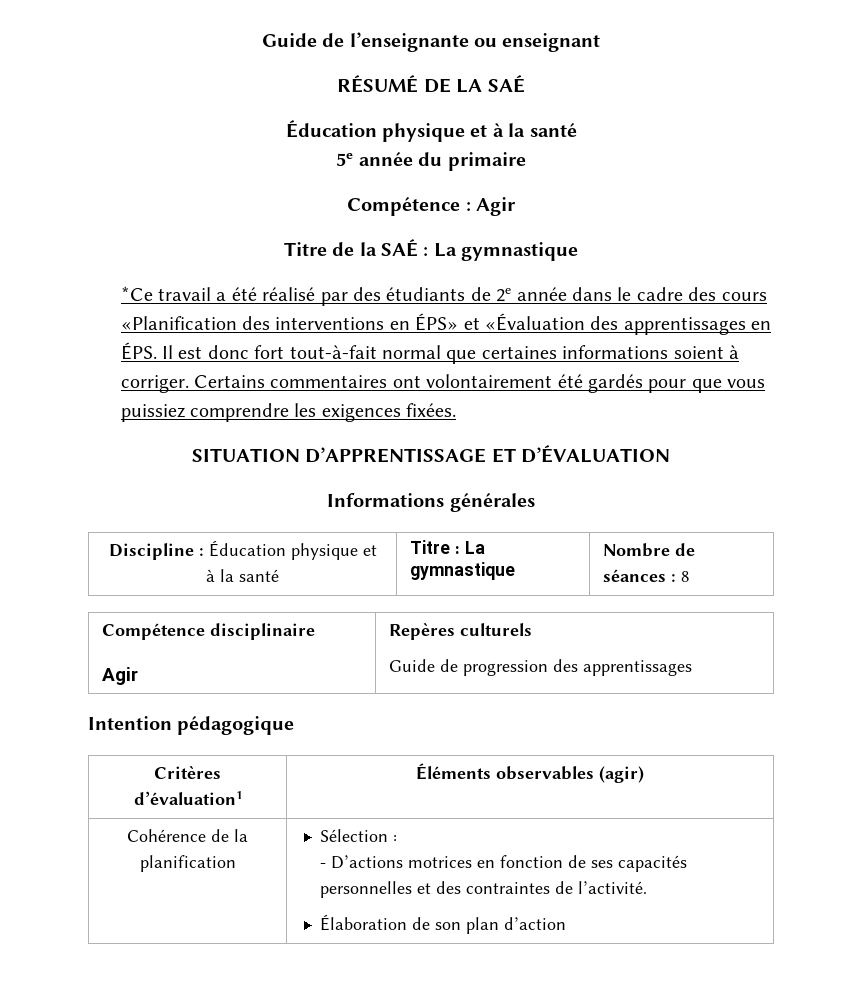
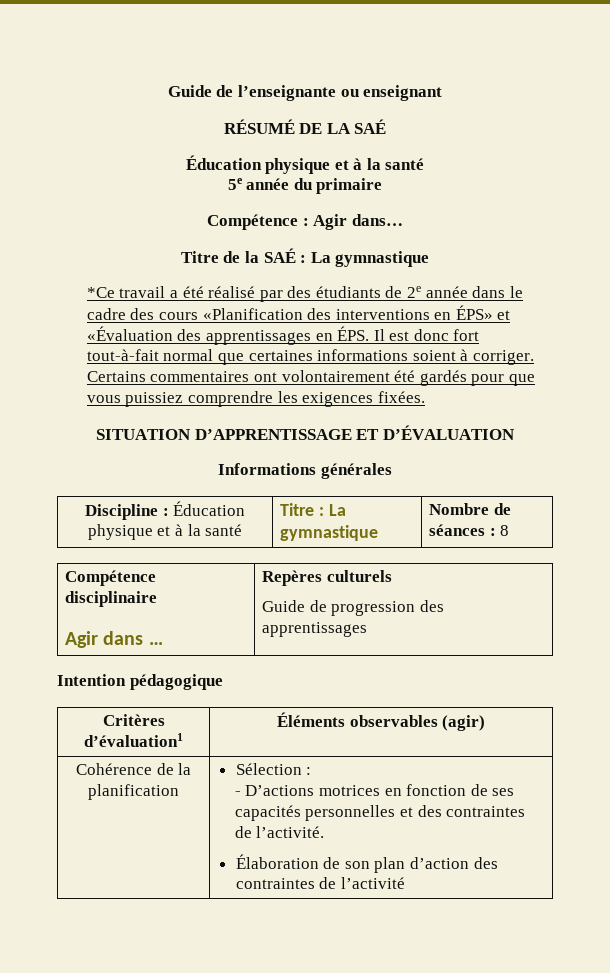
- Compétence : Agir
+ Compétence : Agir dans…
  Compétence disciplinaire
- Agir | Repères culturels
+ Agir dans … | Repères culturels
  Cohérence de la planification | Sélection :
  - D’actions motrices en fonction de ses capacités personnelles et des contraintes de l’activité.
- Élaboration de son plan d’action
+ Élaboration de son plan d’action des contraintes de l’activité

